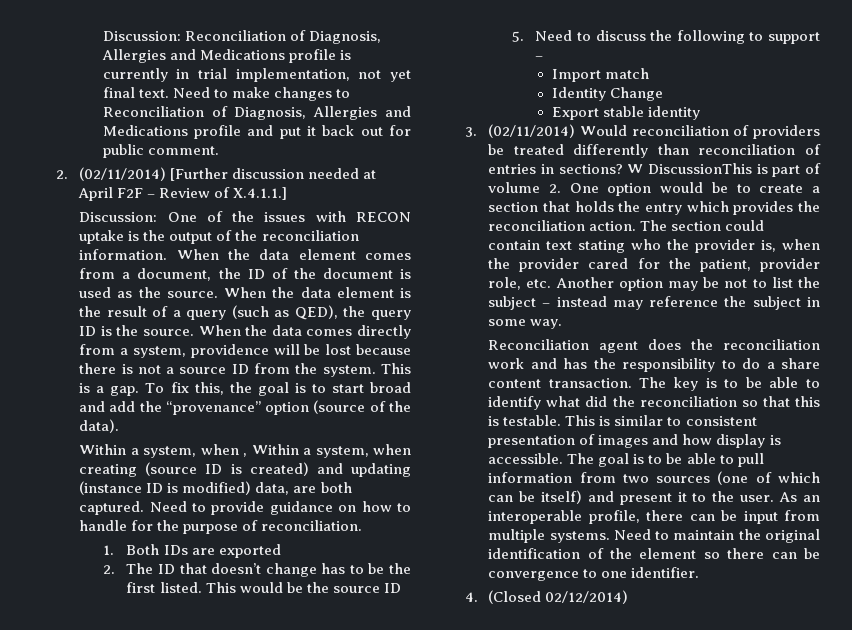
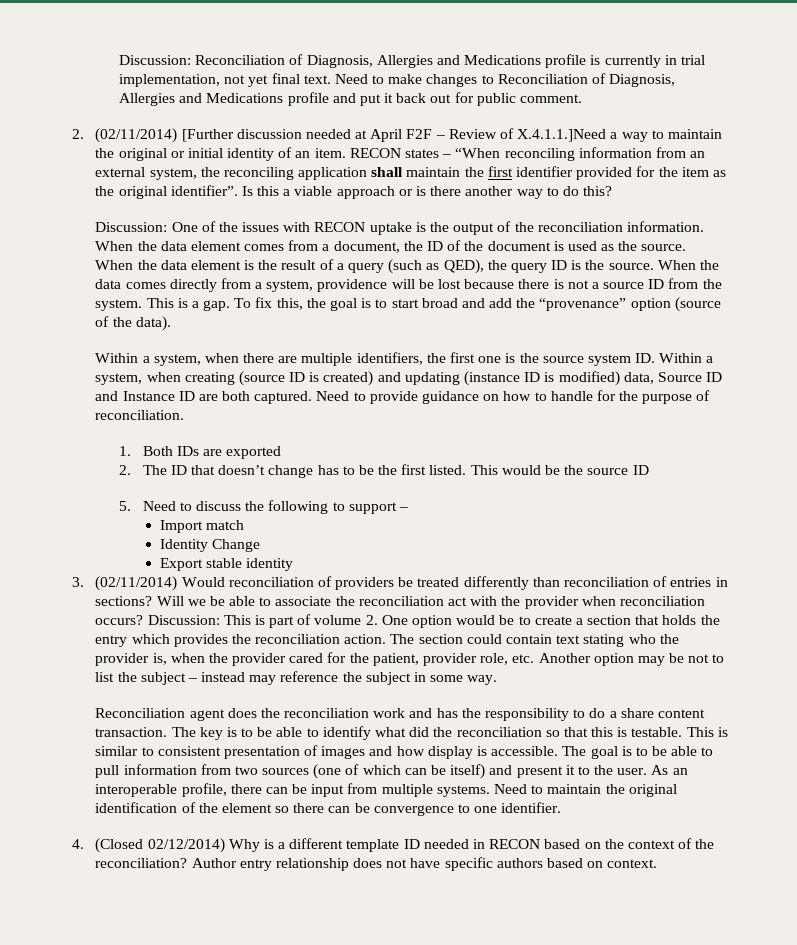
- 2. (02/11/2014) [Further discussion needed at April F2F – Review of X.4.1.1.]
+ 2. (02/11/2014) [Further discussion needed at April F2F – Review of X.4.1.1.]Need a way to maintain the original or initial identity of an item. RECON states – “When reconciling information from an external system, the reconciling application shall maintain the first identifier provided for the item as the original identifier”. Is this a viable approach or is there another way to do this?
- Within a system, when , Within a system, when creating (source ID is created) and updating (instance ID is modified) data, are both captured.
+ Within a system, when there are multiple identifiers, the first one is the source system ID. Within a system, when creating (source ID is created) and updating (instance ID is modified) data, Source ID and Instance ID are both captured.
- W DiscussionThis is part of volume 2. One option would be to create a section that holds the entry which provides the reconciliation action.
+ Will we be able to associate the reconciliation act with the provider when reconciliation occurs? Discussion: This is part of volume 2. One option would be to create a section that holds the entry which provides the reconciliation action.
- 4. (Closed 02/12/2014)
+ 4. (Closed 02/12/2014) Why is a different template ID needed in RECON based on the context of the reconciliation? Author entry relationship does not have specific authors based on context.

